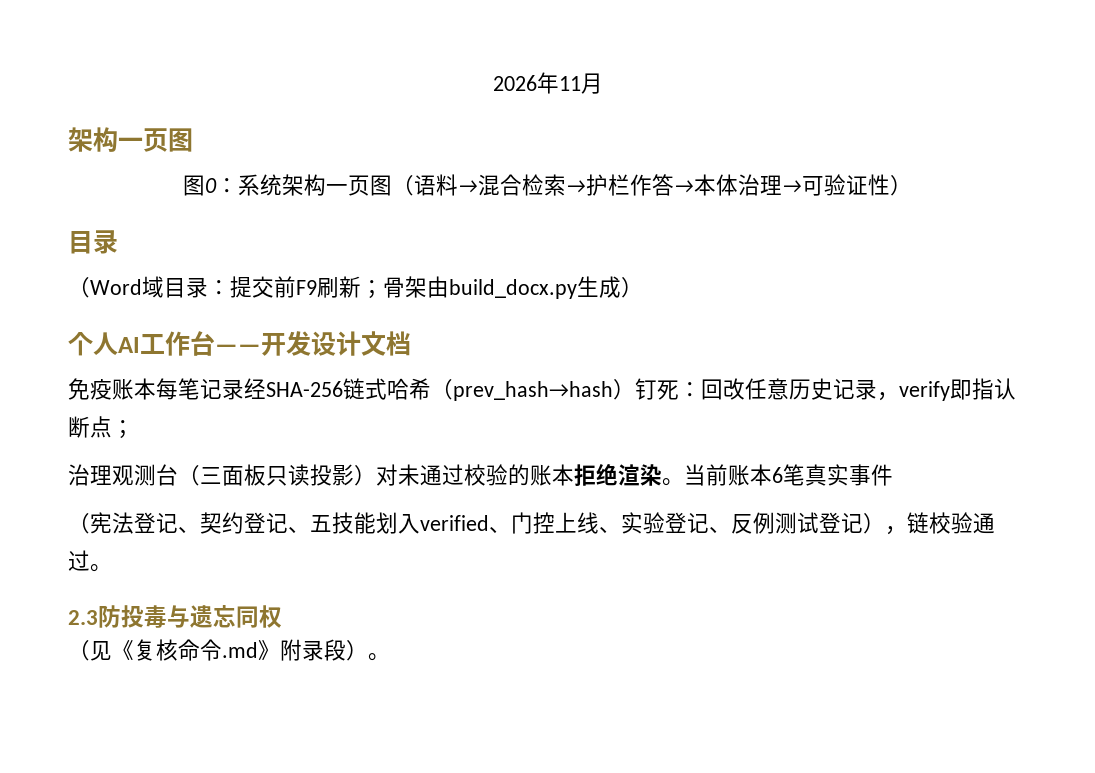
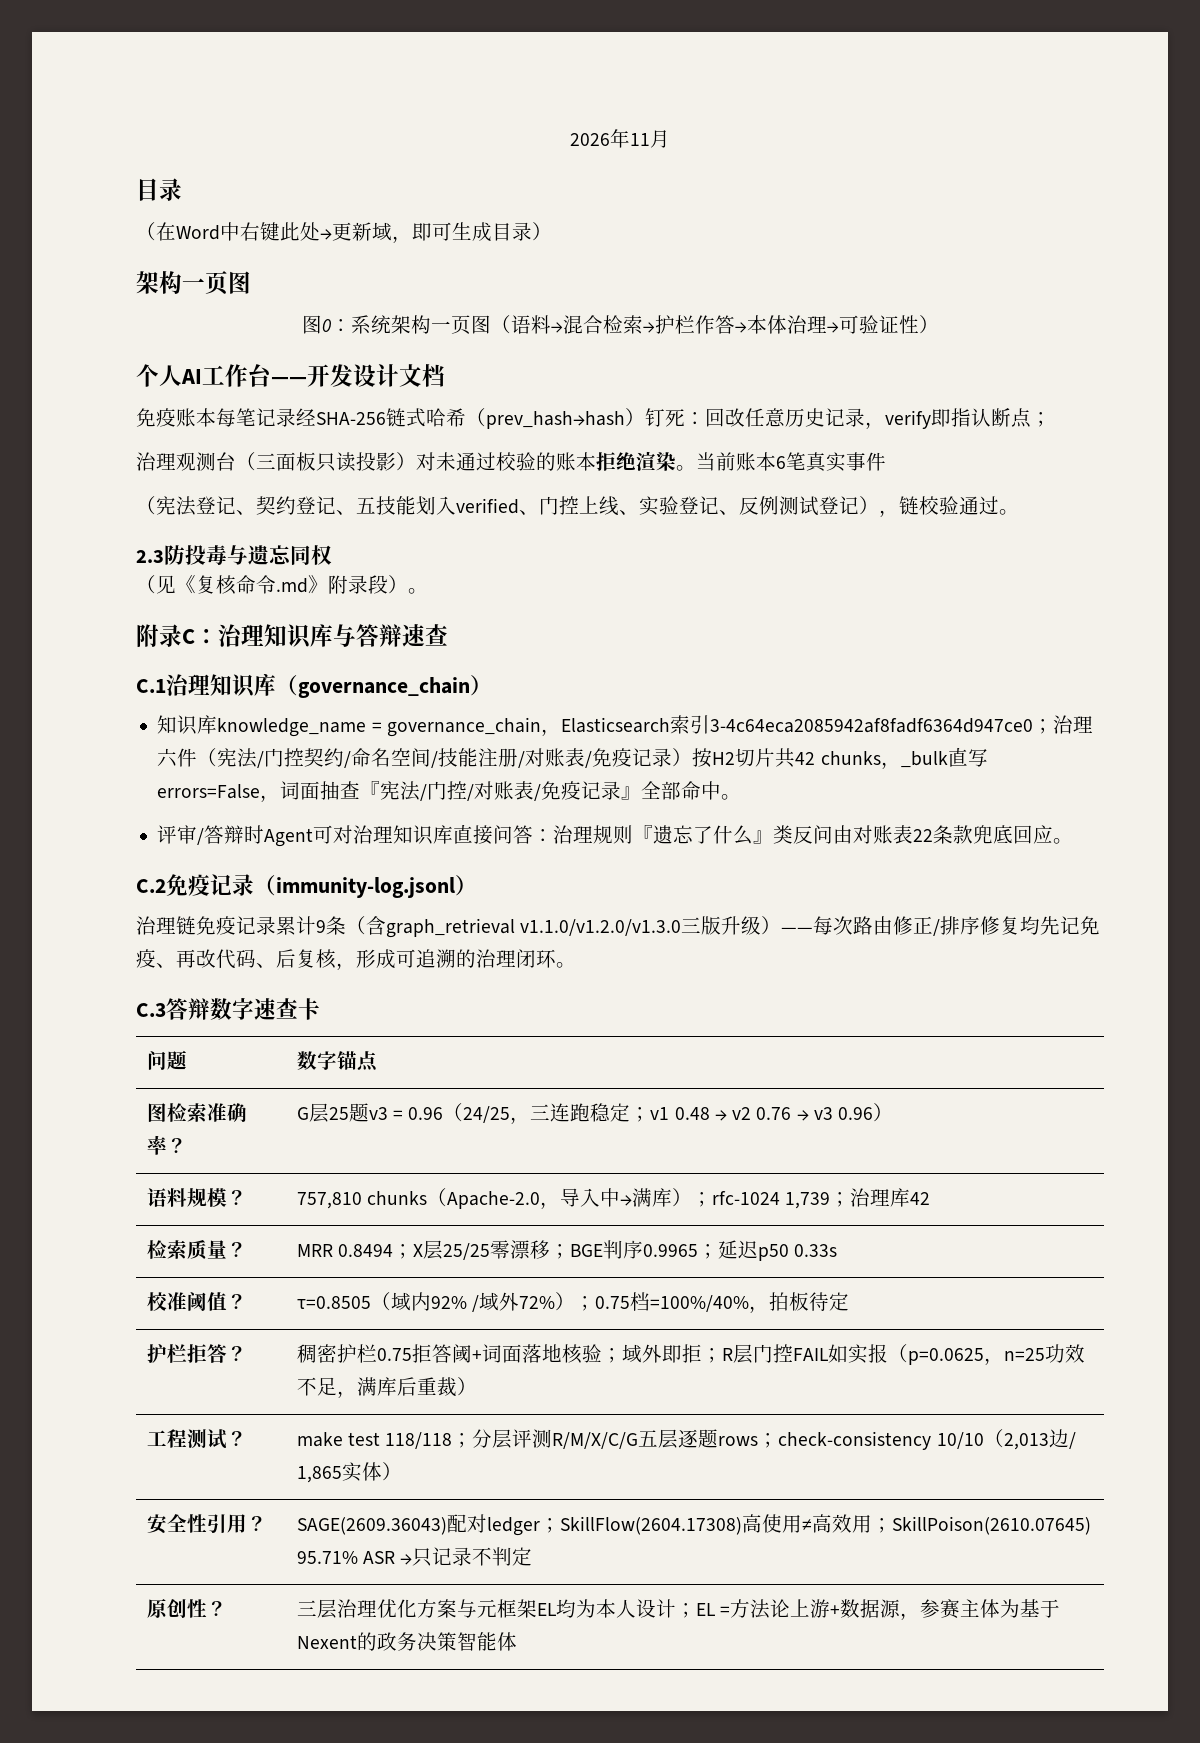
  2026年11月
+ 目录
+ （在Word中右键此处→更新域，即可生成目录）
  图0：系统架构一页图（语料→混合检索→护栏作答→本体治理→可验证性）
- 目录
- （Word域目录：提交前F9刷新；骨架由build_docx.py生成）
+ 附录C：治理知识库与答辩速查
+ C.1治理知识库（governance_chain）
+ 知识库knowledge_name = governance_chain，Elasticsearch索引3-4c64eca2085942af8fadf6364d947ce0；治理六件（宪法/门控契约/命名空间/技能注册/对账表/免疫记录）按H2切片共42 chunks，_bulk直写errors=False，词面抽查『宪法/门控/对账表/免疫记录』全部命中。
+ 评审/答辩时Agent可对治理知识库直接问答：治理规则『遗忘了什么』类反问由对账表22条款兜底回应。
+ C.2免疫记录（immunity-log.jsonl）
+ 治理链免疫记录累计9条（含graph_retrieval v1.1.0/v1.2.0/v1.3.0三版升级）——每次路由修正/排序修复均先记免疫、再改代码、后复核，形成可追溯的治理闭环。
+ C.3答辩数字速查卡
+ 问题 | 数字锚点
+ 图检索准确率？ | G层25题v3 = 0.96（24/25，三连跑稳定；v1 0.48 → v2 0.76 → v3 0.96）
+ 语料规模？ | 757,810 chunks（Apache-2.0，导入中→满库）；rfc-1024 1,739；治理库42
+ 检索质量？ | MRR 0.8494；X层25/25零漂移；BGE判序0.9965；延迟p50 0.33s
+ 校准阈值？ | τ=0.8505（域内92% /域外72%）；0.75档=100%/40%，拍板待定
+ 护栏拒答？ | 稠密护栏0.75拒答阈+词面落地核验；域外即拒；R层门控FAIL如实报（p=0.0625，n=25功效不足，满库后重裁）
+ 工程测试？ | make test 118/118；分层评测R/M/X/C/G五层逐题rows；check-consistency 10/10（2,013边/ 1,865实体）
+ 安全性引用？ | SAGE(2609.36043)配对ledger；SkillFlow(2604.17308)高使用≠高效用；SkillPoison(2610.07645) 95.71% ASR →只记录不判定
+ 原创性？ | 三层治理优化方案与元框架EL均为本人设计；EL =方法论上游+数据源，参赛主体为基于Nexent的政务决策智能体

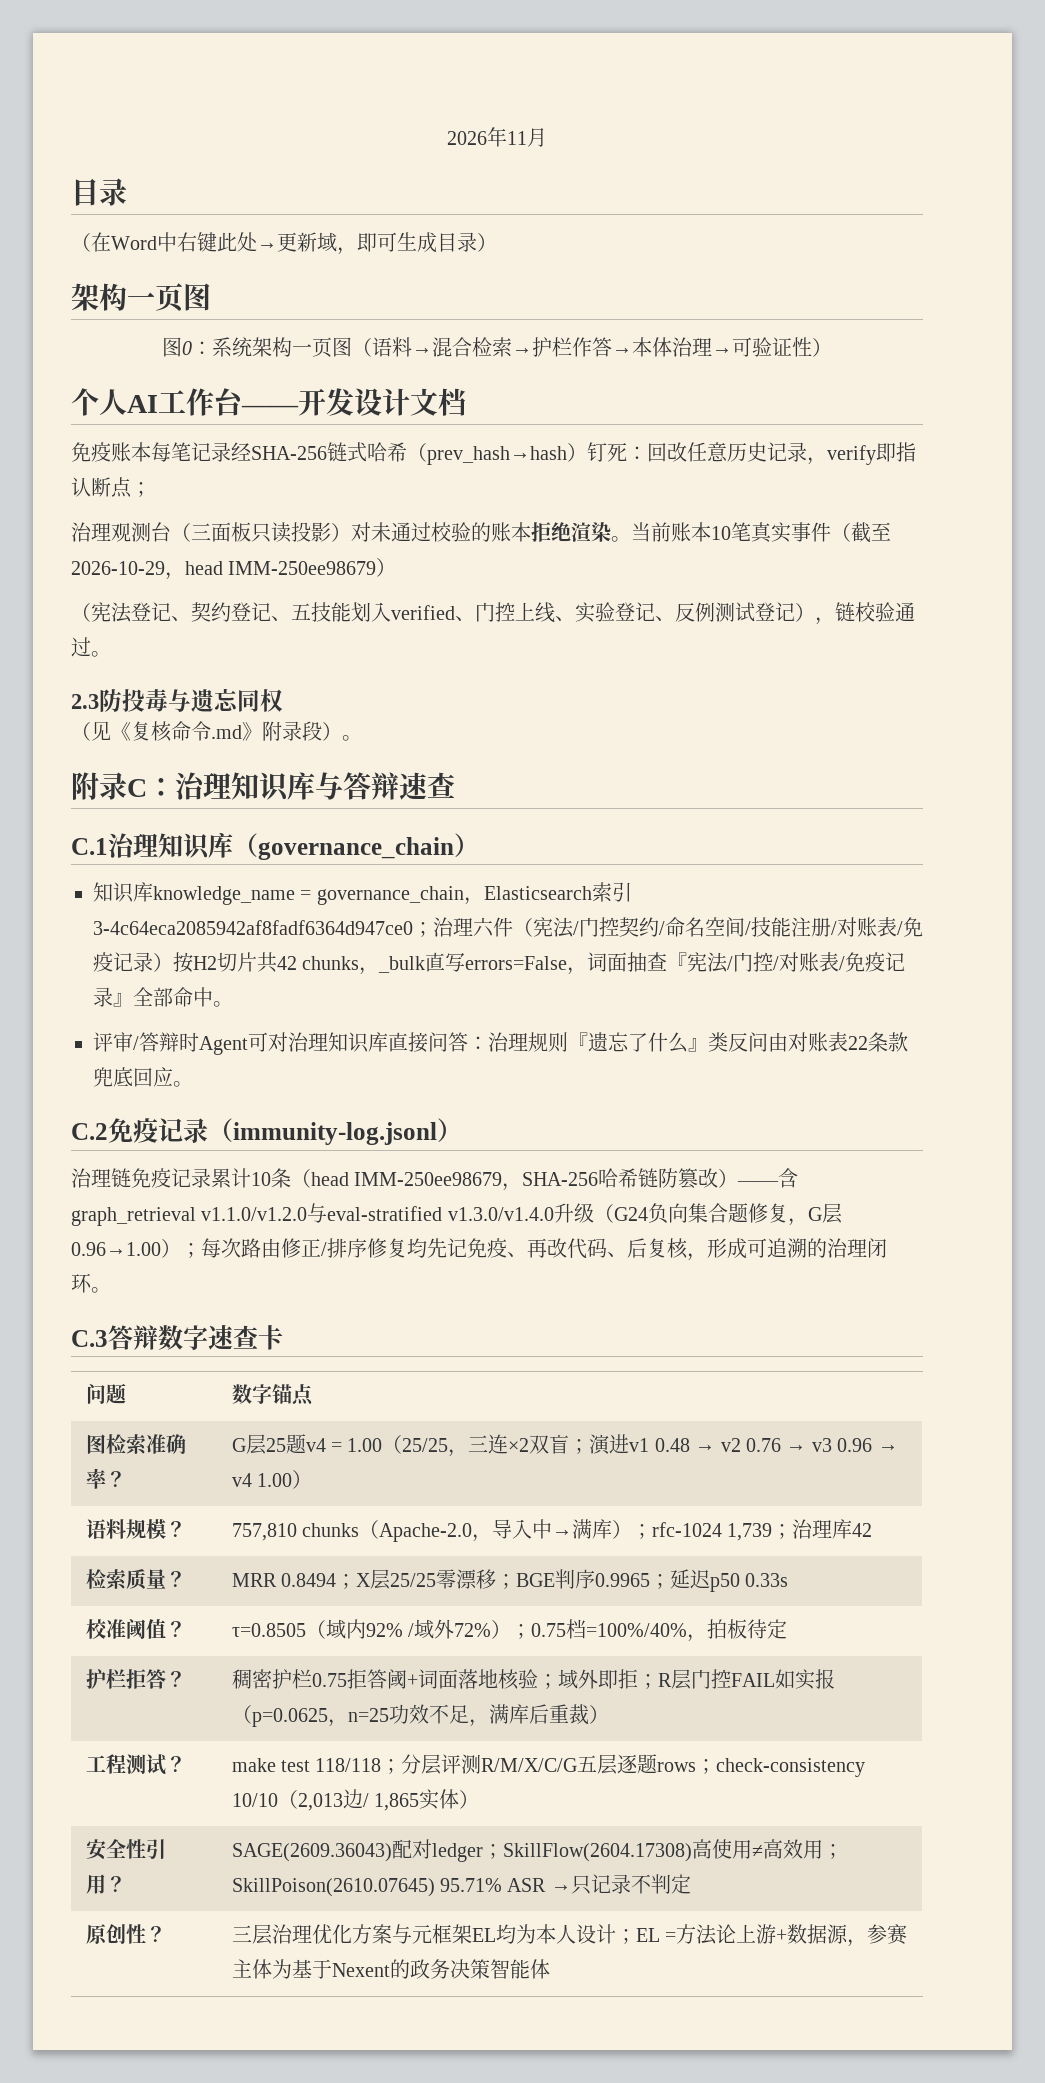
- 当前账本6笔真实事件
+ 当前账本10笔真实事件（截至2026-10-29，head IMM-250ee98679）
- 治理链免疫记录累计9条（含graph_retrieval v1.1.0/v1.2.0/v1.3.0三版升级）——每次路由修正/排序修复均先记免疫、再改代码、后复核，形成可追溯的治理闭环。
+ 治理链免疫记录累计10条（head IMM-250ee98679，SHA-256哈希链防篡改）——含graph_retrieval v1.1.0/v1.2.0与eval-stratified v1.3.0/v1.4.0升级（G24负向集合题修复，G层0.96→1.00）；每次路由修正/排序修复均先记免疫、再改代码、后复核，形成可追溯的治理闭环。
- 图检索准确率？ | G层25题v3 = 0.96（24/25，三连跑稳定；v1 0.48 → v2 0.76 → v3 0.96）
+ 图检索准确率？ | G层25题v4 = 1.00（25/25，三连×2双盲；演进v1 0.48 → v2 0.76 → v3 0.96 → v4 1.00）

